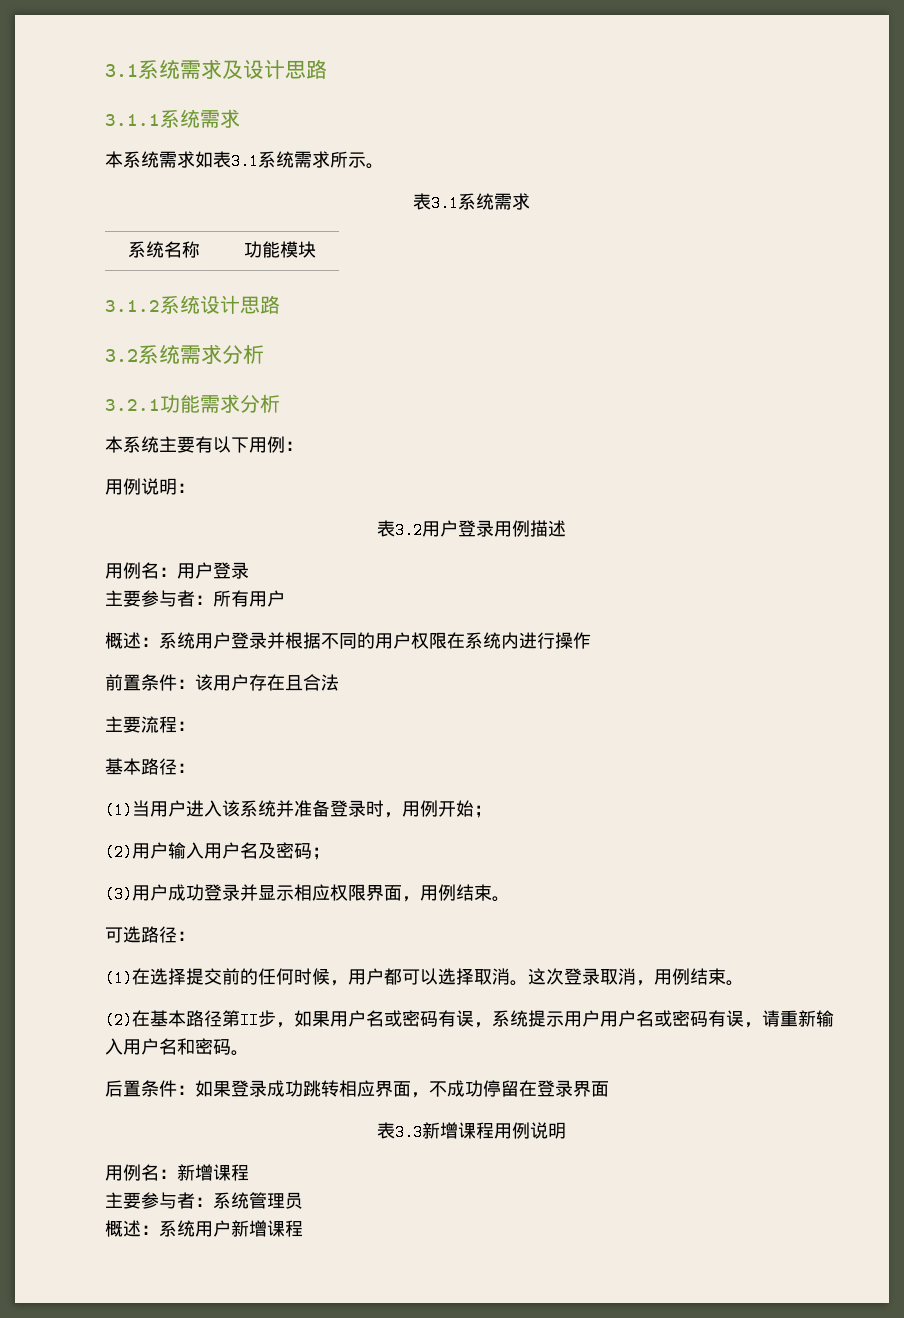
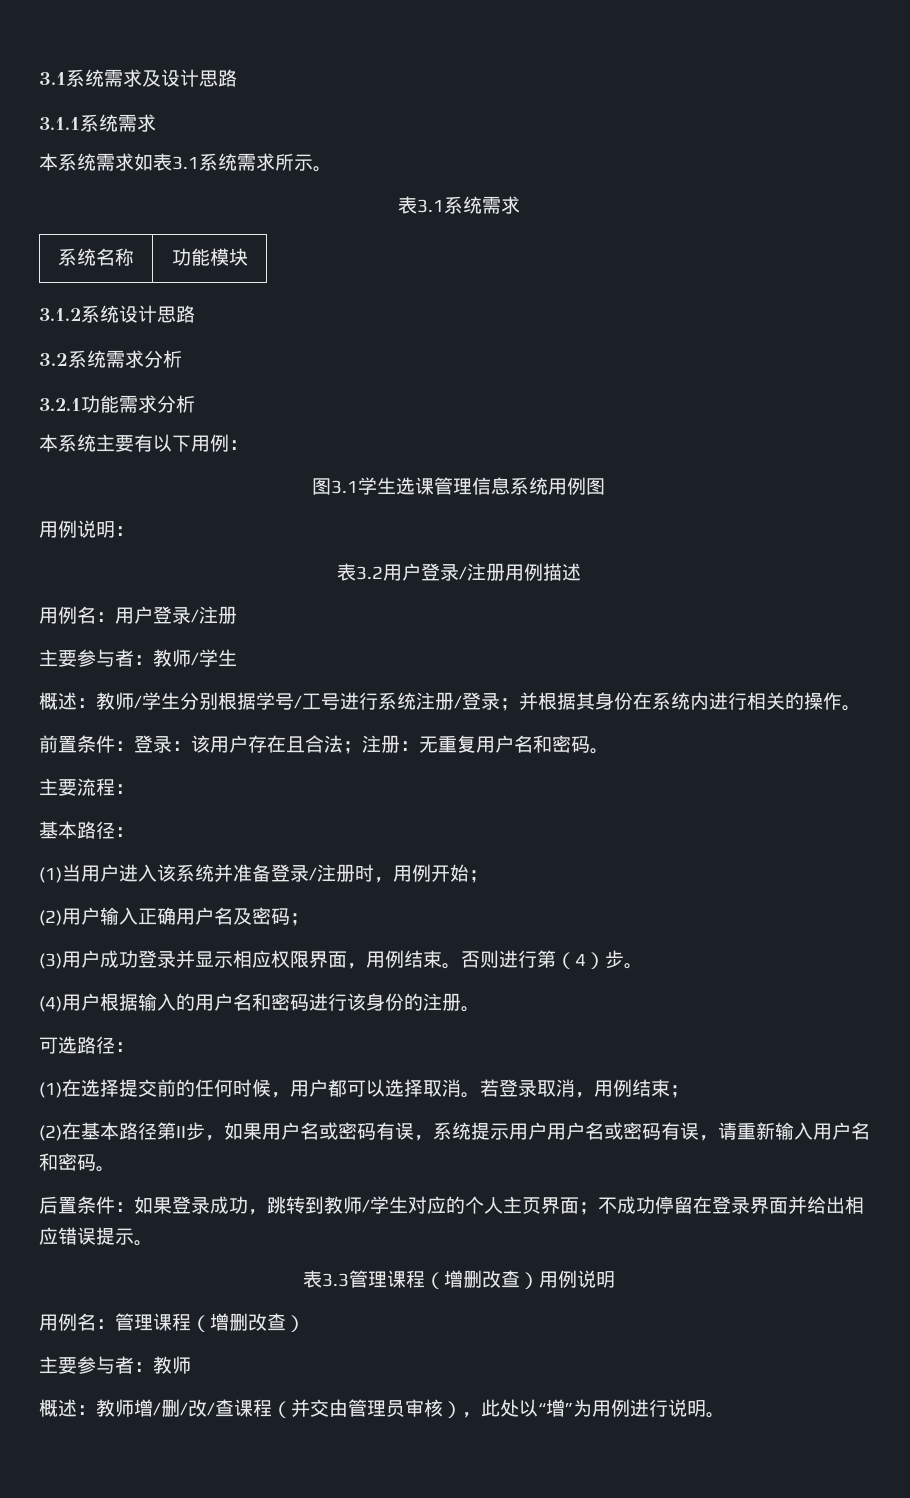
+ 图3.1学生选课管理信息系统用例图
- 表3.2用户登录用例描述
+ 表3.2用户登录/注册用例描述
- 用例名：用户登录
- 主要参与者：所有用户
- 概述：系统用户登录并根据不同的用户权限在系统内进行操作
+ 用例名：用户登录/注册
+ 主要参与者：教师/学生
+ 概述：教师/学生分别根据学号/工号进行系统注册/登录；并根据其身份在系统内进行相关的操作。
- 前置条件：该用户存在且合法
+ 前置条件：登录：该用户存在且合法；注册：无重复用户名和密码。
- (1)当用户进入该系统并准备登录时，用例开始；
+ (1)当用户进入该系统并准备登录/注册时，用例开始；
- (2)用户输入用户名及密码；
+ (2)用户输入正确用户名及密码；
+ 否则进行第（4）步。
+ (4)用户根据输入的用户名和密码进行该身份的注册。
- 这次登录取消，用例结束。
+ 若登录取消，用例结束；
- 后置条件：如果登录成功跳转相应界面，不成功停留在登录界面
- 表3.3新增课程用例说明
+ 后置条件：如果登录成功，跳转到教师/学生对应的个人主页界面；不成功停留在登录界面并给出相应错误提示。
+ 表3.3管理课程（增删改查）用例说明
- 用例名：新增课程
- 主要参与者：系统管理员
- 概述：系统用户新增课程
+ 用例名：管理课程（增删改查）
+ 主要参与者：教师
+ 概述：教师增/删/改/查课程（并交由管理员审核），此处以“增”为用例进行说明。

